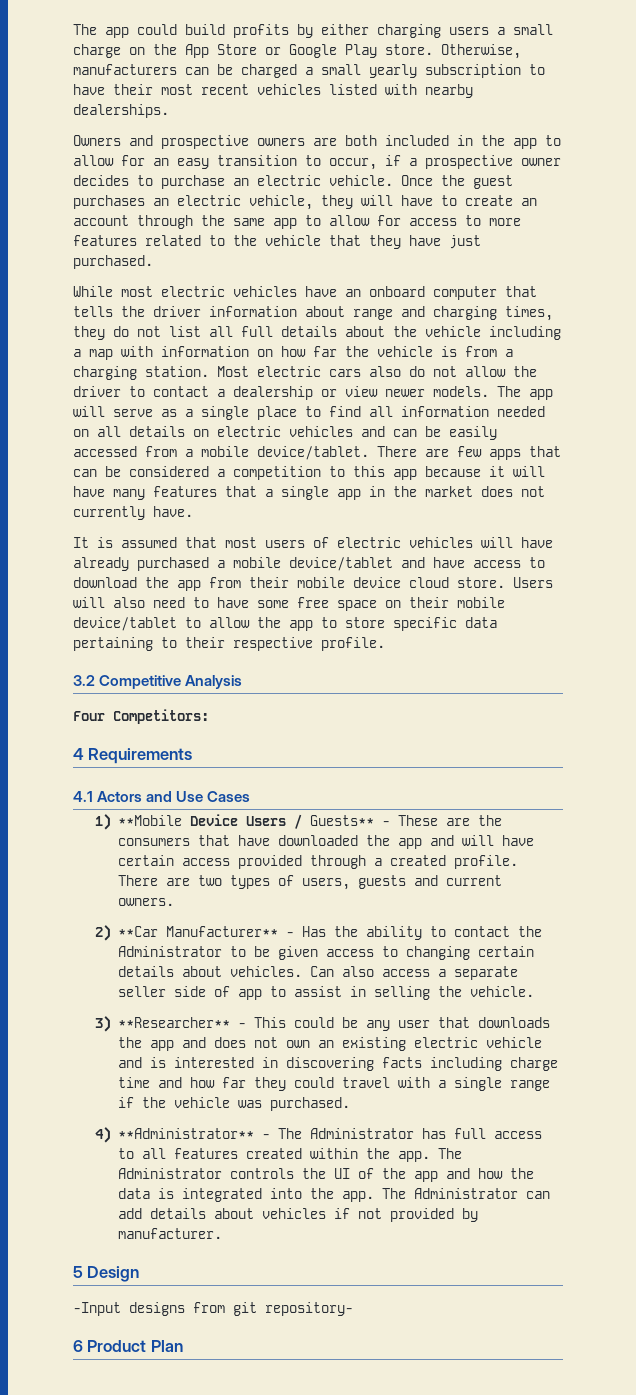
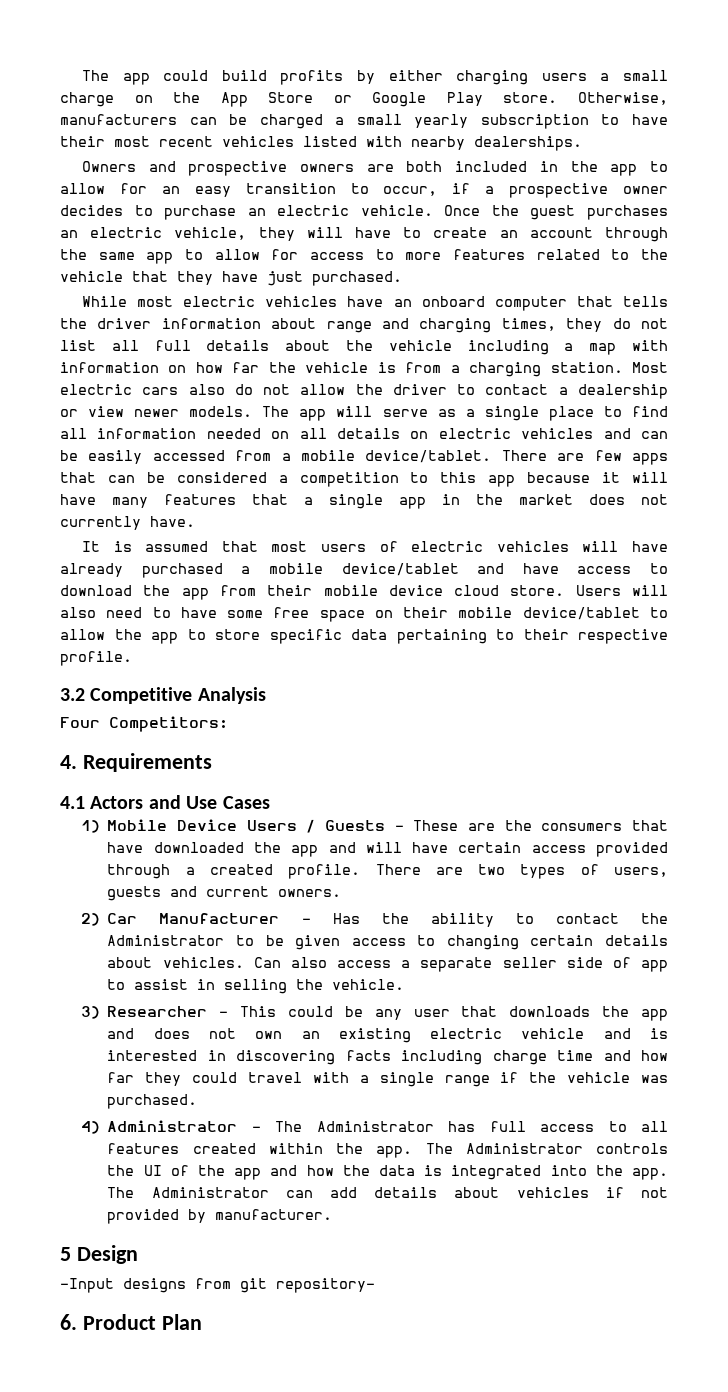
- 4 Requirements
+ 4. Requirements
- 1) **Mobile Device Users / Guests** - These are the consumers that have downloaded the app and will have certain access provided through a created profile.
+ 1) Mobile Device Users / Guests - These are the consumers that have downloaded the app and will have certain access provided through a created profile.
- 2) **Car Manufacturer** - Has the ability to contact the Administrator to be given access to changing certain details about vehicles.
+ 2) Car Manufacturer - Has the ability to contact the Administrator to be given access to changing certain details about vehicles.
- 3) **Researcher** - This could be any user that downloads the app and does not own an existing electric vehicle and is interested in discovering facts including charge time and how far they could travel with a single range if the vehicle was purchased.
+ 3) Researcher - This could be any user that downloads the app and does not own an existing electric vehicle and is interested in discovering facts including charge time and how far they could travel with a single range if the vehicle was purchased.
- 4) **Administrator** - The Administrator has full access to all features created within the app.
+ 4) Administrator - The Administrator has full access to all features created within the app.
- 6 Product Plan
+ 6. Product Plan

